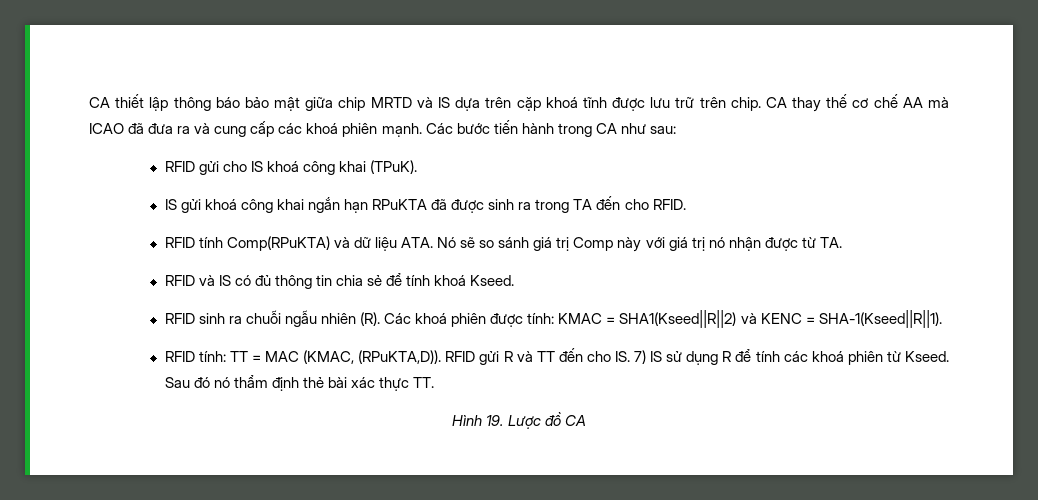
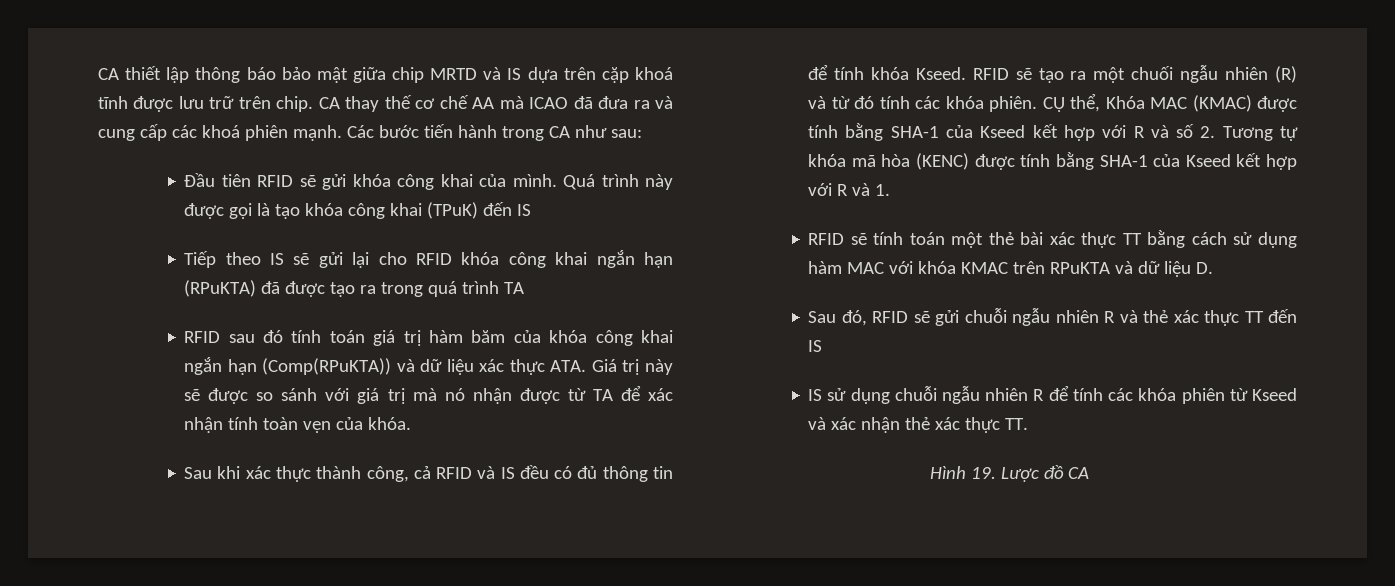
- RFID gửi cho IS khoá công khai (TPuK).
- IS gửi khoá công khai ngắn hạn RPuKTA đã được sinh ra trong TA đến cho RFID.
- RFID tính Comp(RPuKTA) và dữ liệu ATA. Nó sẽ so sánh giá trị Comp này với giá trị nó nhận được từ TA.
- RFID và IS có đủ thông tin chia sẻ để tính khoá Kseed.
- RFID sinh ra chuỗi ngẫu nhiên (R). Các khoá phiên được tính: KMAC = SHA1(Kseed||R||2) và KENC = SHA-1(Kseed||R||1).
- RFID tính: TT = MAC (KMAC, (RPuKTA,D)). RFID gửi R và TT đến cho IS. 7) IS sử dụng R để tính các khoá phiên từ Kseed. Sau đó nó thẩm định thẻ bài xác thực TT.
+ Đầu tiên RFID sẽ gửi khóa công khai của mình. Quá trình này được gọi là tạo khóa công khai (TPuK) đến IS
+ Tiếp theo IS sẽ gửi lại cho RFID khóa công khai ngắn hạn (RPuKTA) đã được tạo ra trong quá trình TA
+ RFID sau đó tính toán giá trị hàm băm của khóa công khai ngắn hạn (Comp(RPuKTA)) và dữ liệu xác thực ATA. Giá trị này sẽ được so sánh với giá trị mà nó nhận được từ TA để xác nhận tính toàn vẹn của khóa.
+ Sau khi xác thực thành công, cả RFID và IS đều có đủ thông tin để tính khóa Kseed. RFID sẽ tạo ra một chuối ngẫu nhiên (R) và từ đó tính các khóa phiên. CỤ thể, Khóa MAC (KMAC) được tính bằng SHA-1 của Kseed kết hợp với R và số 2. Tương tự khóa mã hòa (KENC) được tính bằng SHA-1 của Kseed kết hợp với R và 1.
+ RFID sẽ tính toán một thẻ bài xác thực TT bằng cách sử dụng hàm MAC với khóa KMAC trên RPuKTA và dữ liệu D.
+ Sau đó, RFID sẽ gửi chuỗi ngẫu nhiên R và thẻ xác thực TT đến IS
+ IS sử dụng chuỗi ngẫu nhiên R để tính các khóa phiên từ Kseed và xác nhận thẻ xác thực TT.

